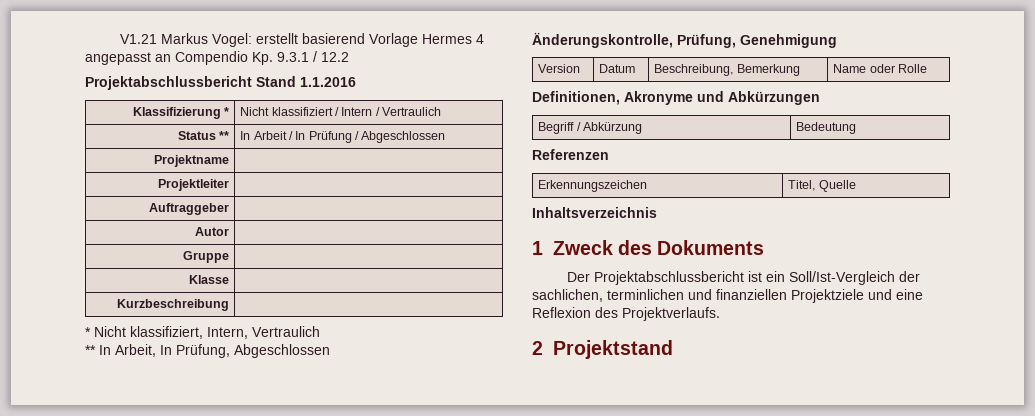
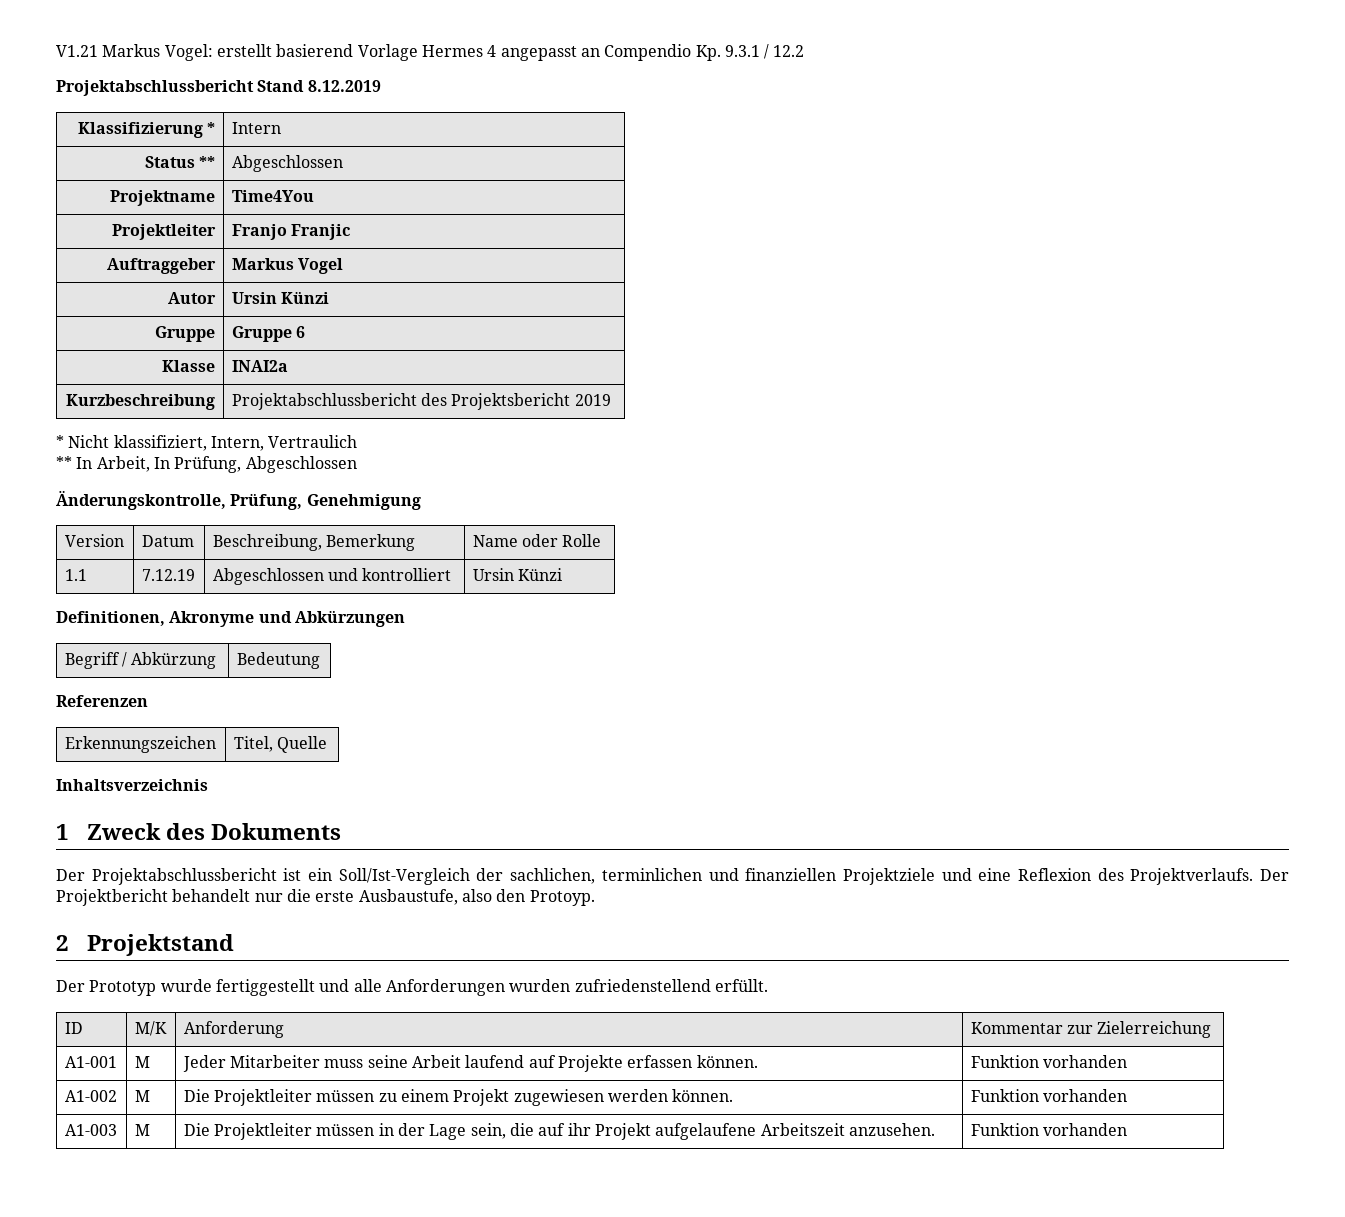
- Projektabschlussbericht Stand 1.1.2016
+ Projektabschlussbericht Stand 8.12.2019
- Klassifizierung * | Nicht klassifiziert / Intern / Vertraulich
+ Klassifizierung * | Intern
- Status ** | In Arbeit / In Prüfung / Abgeschlossen
+ Status ** | Abgeschlossen
- Projektname |
+ Projektname | Time4You
- Projektleiter |
+ Projektleiter | Franjo Franjic
- Auftraggeber |
+ Auftraggeber | Markus Vogel
- Autor |
+ Autor | Ursin Künzi
- Gruppe |
+ Gruppe | Gruppe 6
- Klasse |
+ Klasse | INAI2a
- Kurzbeschreibung |
+ Kurzbeschreibung | Projektabschlussbericht des Projektsbericht 2019
+ 1.1 | 7.12.19 | Abgeschlossen und kontrolliert | Ursin Künzi
- Der Projektabschlussbericht ist ein Soll/Ist-Vergleich der sachlichen, terminlichen und finanziellen Projektziele und eine Reflexion des Projektverlaufs.
+ Der Projektabschlussbericht ist ein Soll/Ist-Vergleich der sachlichen, terminlichen und finanziellen Projektziele und eine Reflexion des Projektverlaufs. Der Projektbericht behandelt nur die erste Ausbaustufe, also den Protoyp.
  2 Projektstand
+ Der Prototyp wurde fertiggestellt und alle Anforderungen wurden zufriedenstellend erfüllt.
+ ID | M/K | Anforderung | Kommentar zur Zielerreichung
+ A1-001 | M | Jeder Mitarbeiter muss seine Arbeit laufend auf Projekte erfassen können. | Funktion vorhanden
+ A1-002 | M | Die Projektleiter müssen zu einem Projekt zugewiesen werden können. | Funktion vorhanden
+ A1-003 | M | Die Projektleiter müssen in der Lage sein, die auf ihr Projekt aufgelaufene Arbeitszeit anzusehen. | Funktion vorhanden

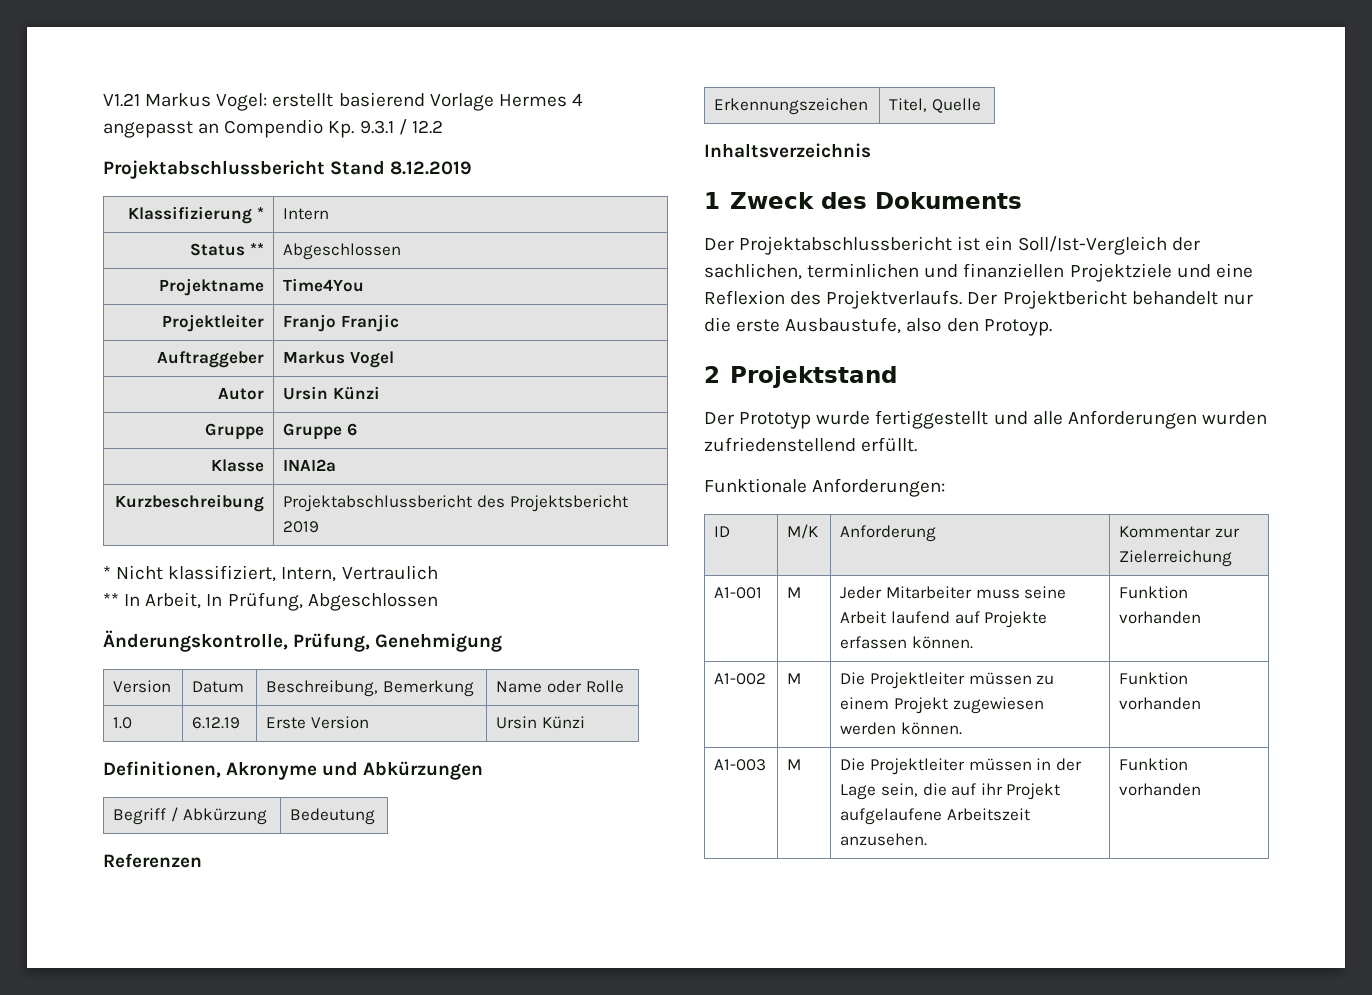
- 1.1 | 7.12.19 | Abgeschlossen und kontrolliert | Ursin Künzi
+ 1.0 | 6.12.19 | Erste Version | Ursin Künzi
+ Funktionale Anforderungen:

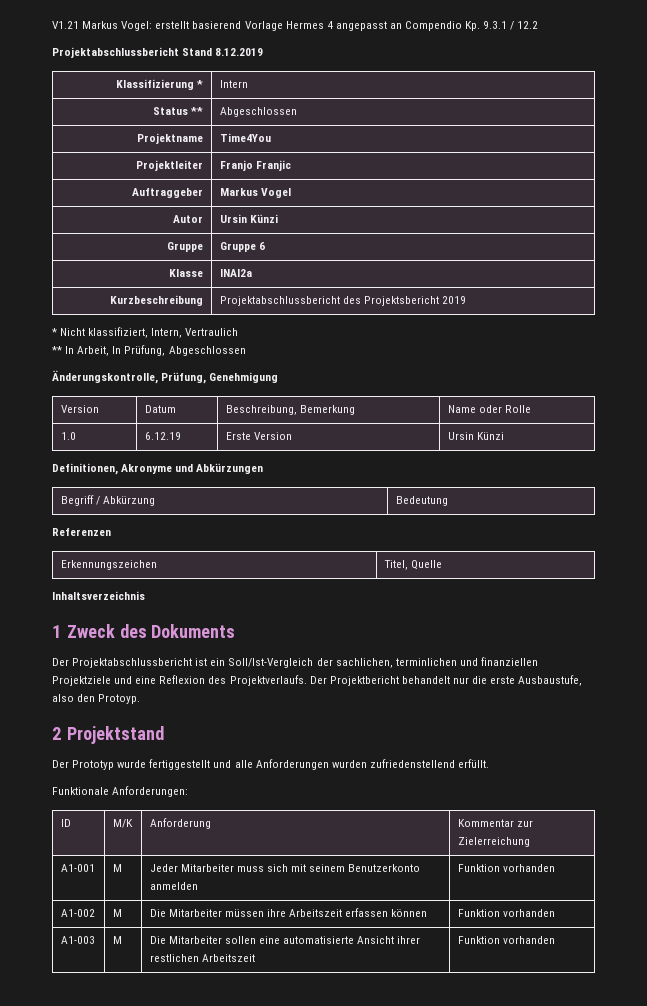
- A1-001 | M | Jeder Mitarbeiter muss seine Arbeit laufend auf Projekte erfassen können. | Funktion vorhanden
+ A1-001 | M | Jeder Mitarbeiter muss sich mit seinem Benutzerkonto anmelden | Funktion vorhanden
- A1-002 | M | Die Projektleiter müssen zu einem Projekt zugewiesen werden können. | Funktion vorhanden
+ A1-002 | M | Die Mitarbeiter müssen ihre Arbeitszeit erfassen können | Funktion vorhanden
- A1-003 | M | Die Projektleiter müssen in der Lage sein, die auf ihr Projekt aufgelaufene Arbeitszeit anzusehen. | Funktion vorhanden
+ A1-003 | M | Die Mitarbeiter sollen eine automatisierte Ansicht ihrer restlichen Arbeitszeit | Funktion vorhanden

